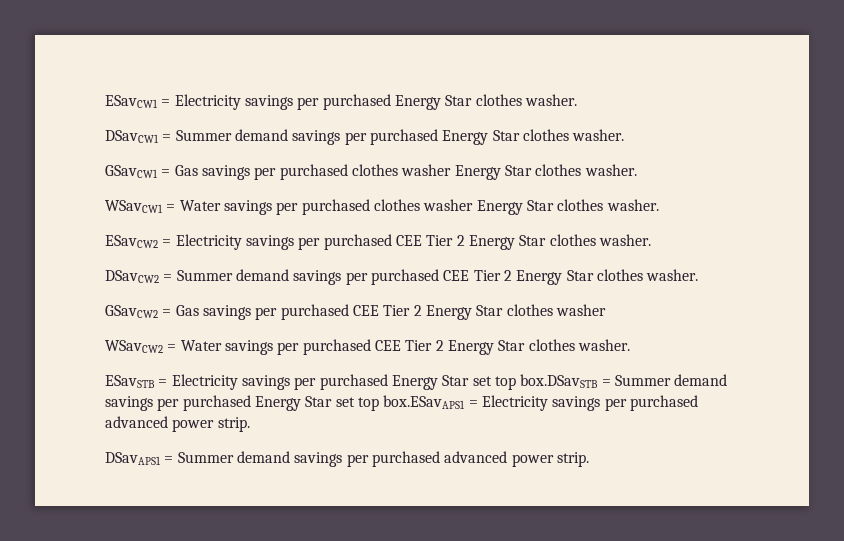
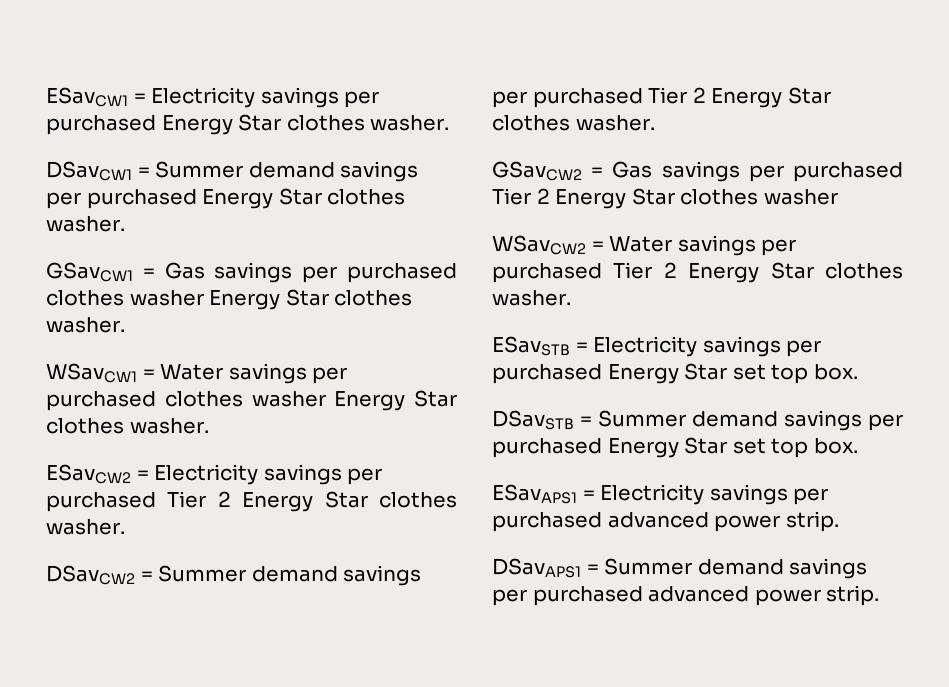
- ESavCW2 = Electricity savings per purchased CEE Tier 2 Energy Star clothes washer.
+ ESavCW2 = Electricity savings per purchased Tier 2 Energy Star clothes washer.
- DSavCW2 = Summer demand savings per purchased CEE Tier 2 Energy Star clothes washer.
+ DSavCW2 = Summer demand savings per purchased Tier 2 Energy Star clothes washer.
- GSavCW2 = Gas savings per purchased CEE Tier 2 Energy Star clothes washer
+ GSavCW2 = Gas savings per purchased Tier 2 Energy Star clothes washer
- WSavCW2 = Water savings per purchased CEE Tier 2 Energy Star clothes washer.
+ WSavCW2 = Water savings per purchased Tier 2 Energy Star clothes washer.
- ESavSTB = Electricity savings per purchased Energy Star set top box.DSavSTB = Summer demand savings per purchased Energy Star set top box.ESavAPS1 = Electricity savings per purchased advanced power strip.
+ ESavSTB = Electricity savings per purchased Energy Star set top box.
+ DSavSTB = Summer demand savings per purchased Energy Star set top box.
+ ESavAPS1 = Electricity savings per purchased advanced power strip.

